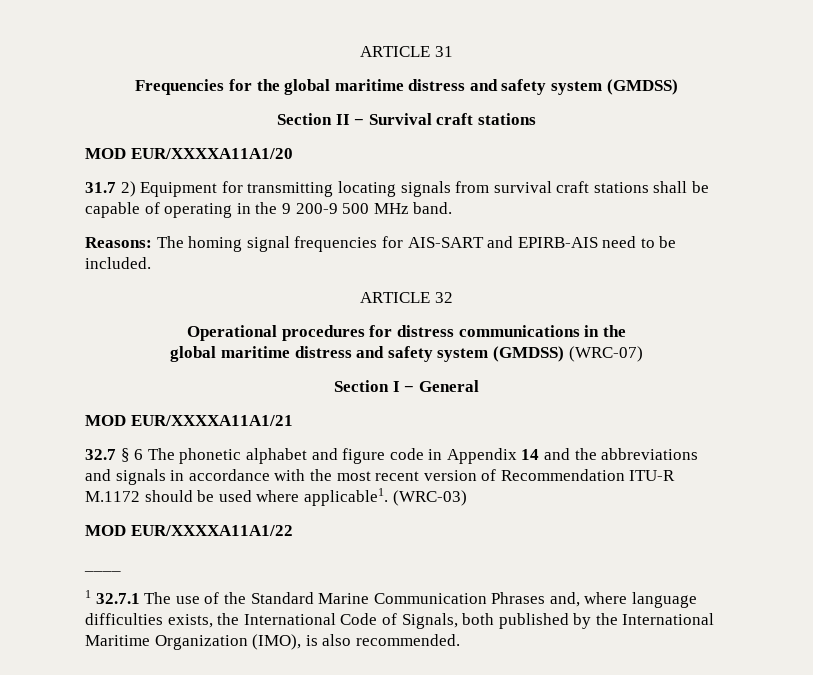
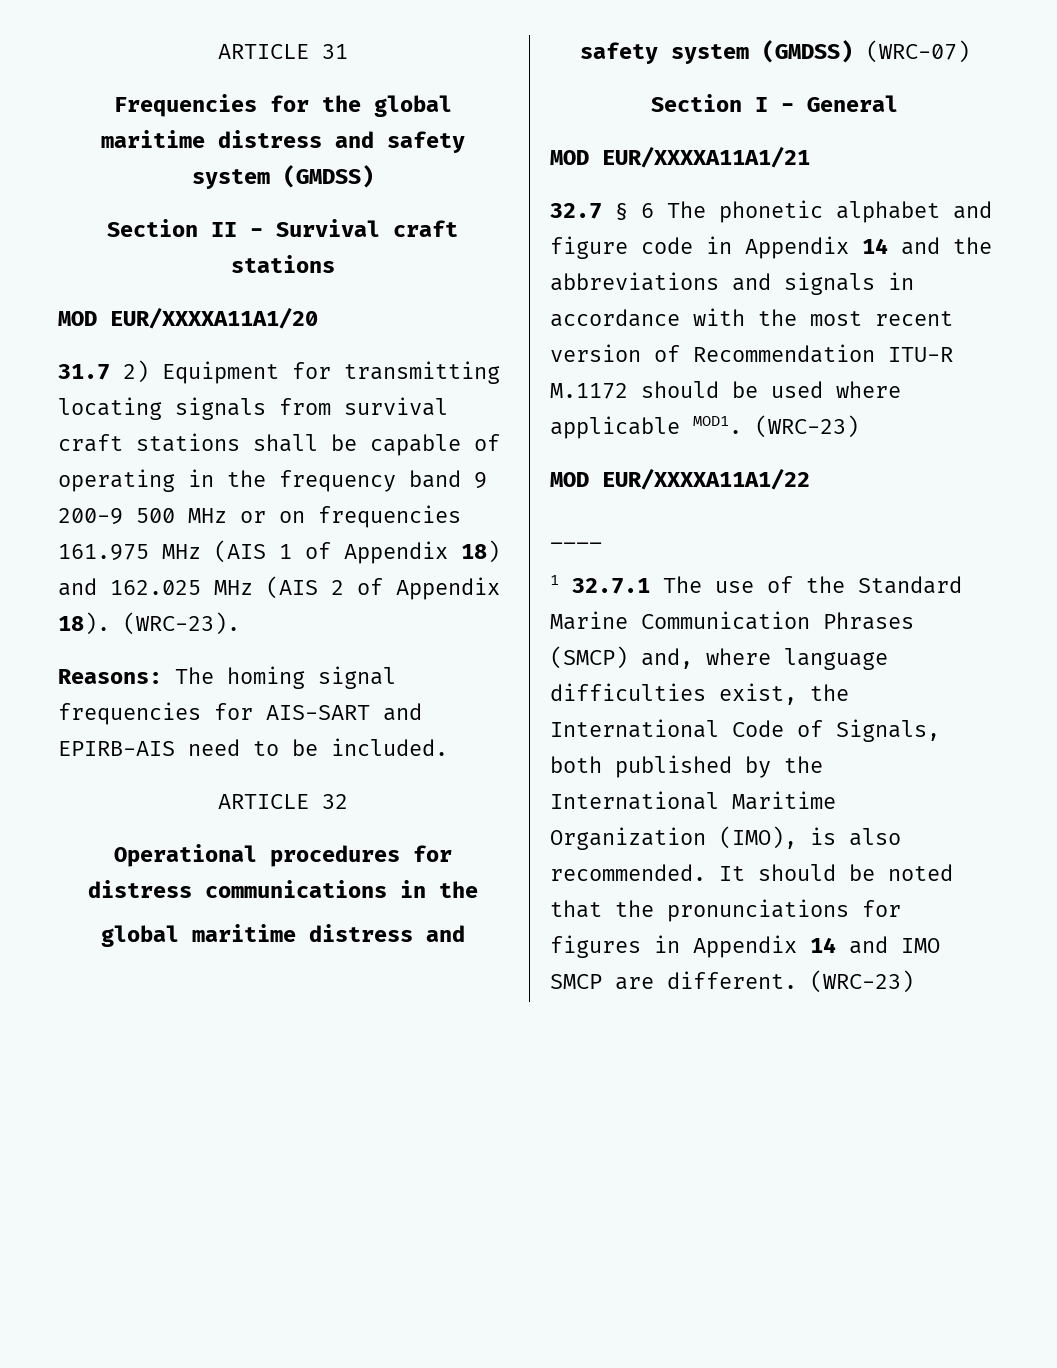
- 31.7 2) Equipment for transmitting locating signals from survival craft stations shall be capable of operating in the 9 200-9 500 MHz band.
+ 31.7 2) Equipment for transmitting locating signals from survival craft stations shall be capable of operating in the frequency band 9 200-9 500 MHz or on frequencies 161.975 MHz (AIS 1 of Appendix 18) and 162.025 MHz (AIS 2 of Appendix 18). (WRC-23).
- 32.7 § 6 The phonetic alphabet and figure code in Appendix 14 and the abbreviations and signals in accordance with the most recent version of Recommendation ITU-R M.1172 should be used where applicable1. (WRC-03)
+ 32.7 § 6 The phonetic alphabet and figure code in Appendix 14 and the abbreviations and signals in accordance with the most recent version of Recommendation ITU-R M.1172 should be used where applicable MOD1. (WRC-23)
- 1 32.7.1 The use of the Standard Marine Communication Phrases and, where language difficulties exists, the International Code of Signals, both published by the International Maritime Organization (IMO), is also recommended.
+ 1 32.7.1 The use of the Standard Marine Communication Phrases (SMCP) and, where language difficulties exist, the International Code of Signals, both published by the International Maritime Organization (IMO), is also recommended.
+ It should be noted that the pronunciations for figures in Appendix 14 and IMO SMCP are different. (WRC-23)

